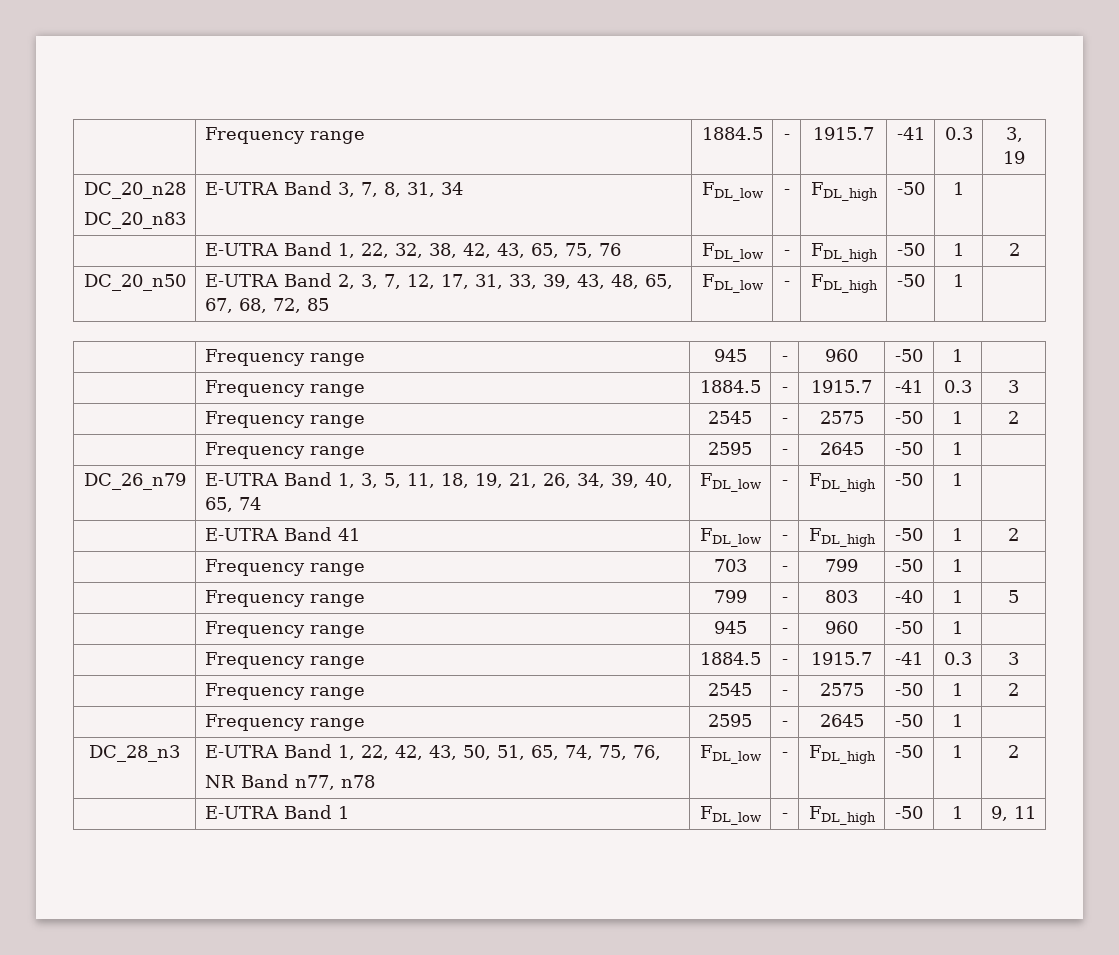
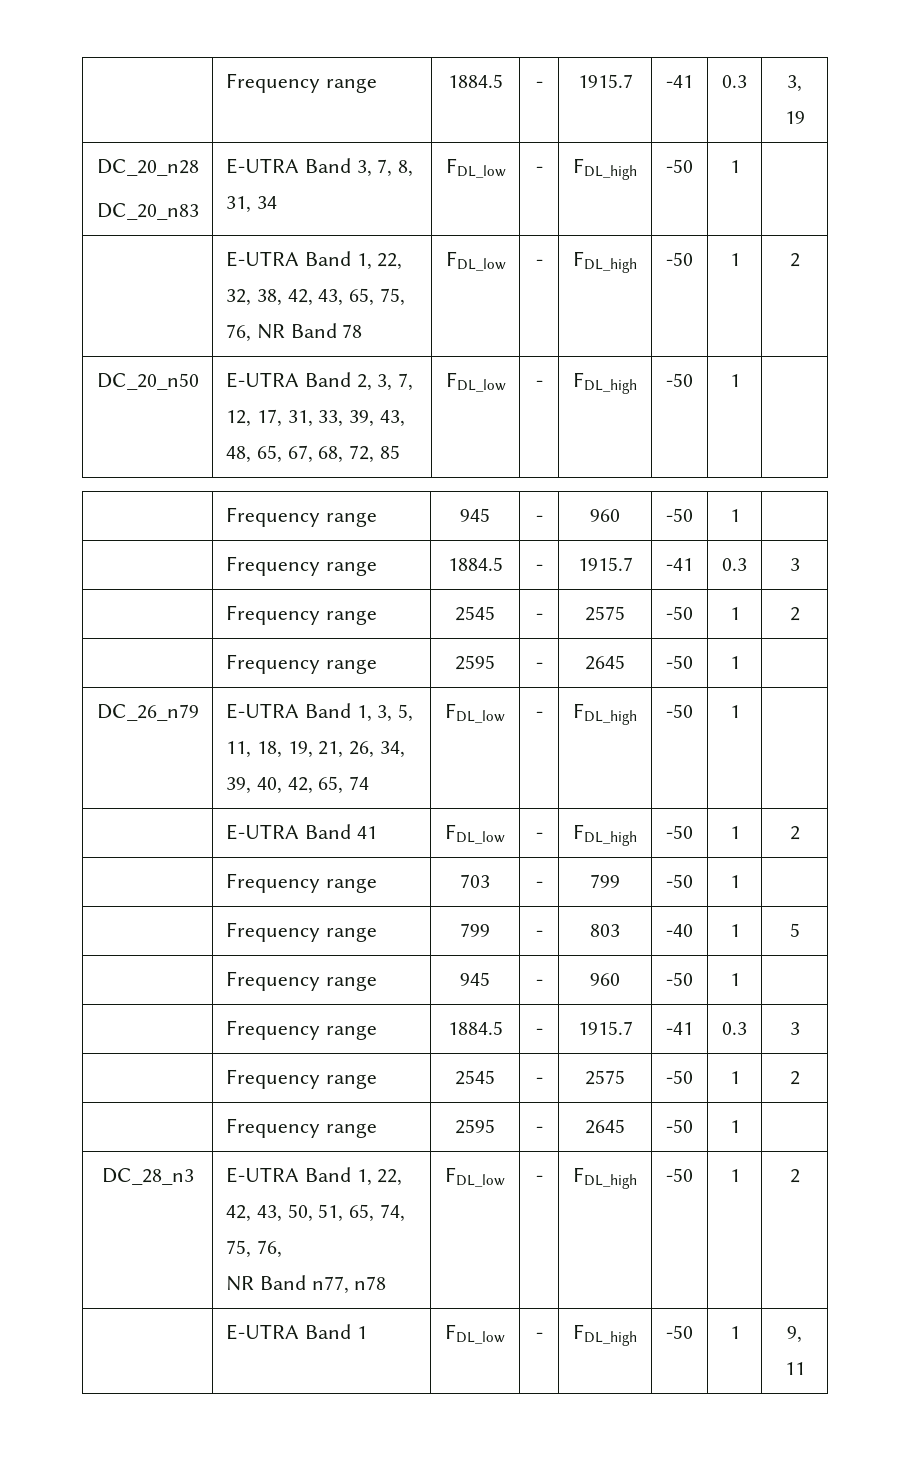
- | E-UTRA Band 1, 22, 32, 38, 42, 43, 65, 75, 76 | FDL_low | - | FDL_high | -50 | 1 | 2
+ | E-UTRA Band 1, 22, 32, 38, 42, 43, 65, 75, 76, NR Band 78 | FDL_low | - | FDL_high | -50 | 1 | 2
- DC_26_n79 | E-UTRA Band 1, 3, 5, 11, 18, 19, 21, 26, 34, 39, 40, 65, 74 | FDL_low | - | FDL_high | -50 | 1 |
+ DC_26_n79 | E-UTRA Band 1, 3, 5, 11, 18, 19, 21, 26, 34, 39, 40, 42, 65, 74 | FDL_low | - | FDL_high | -50 | 1 |

